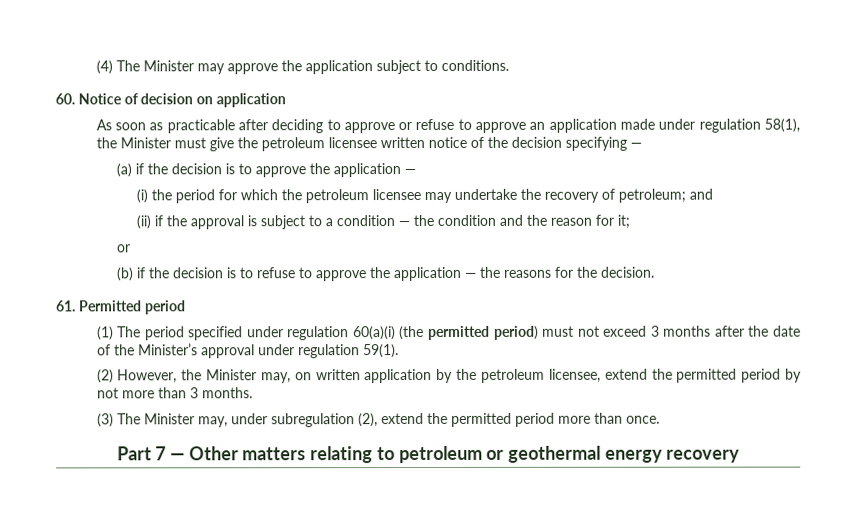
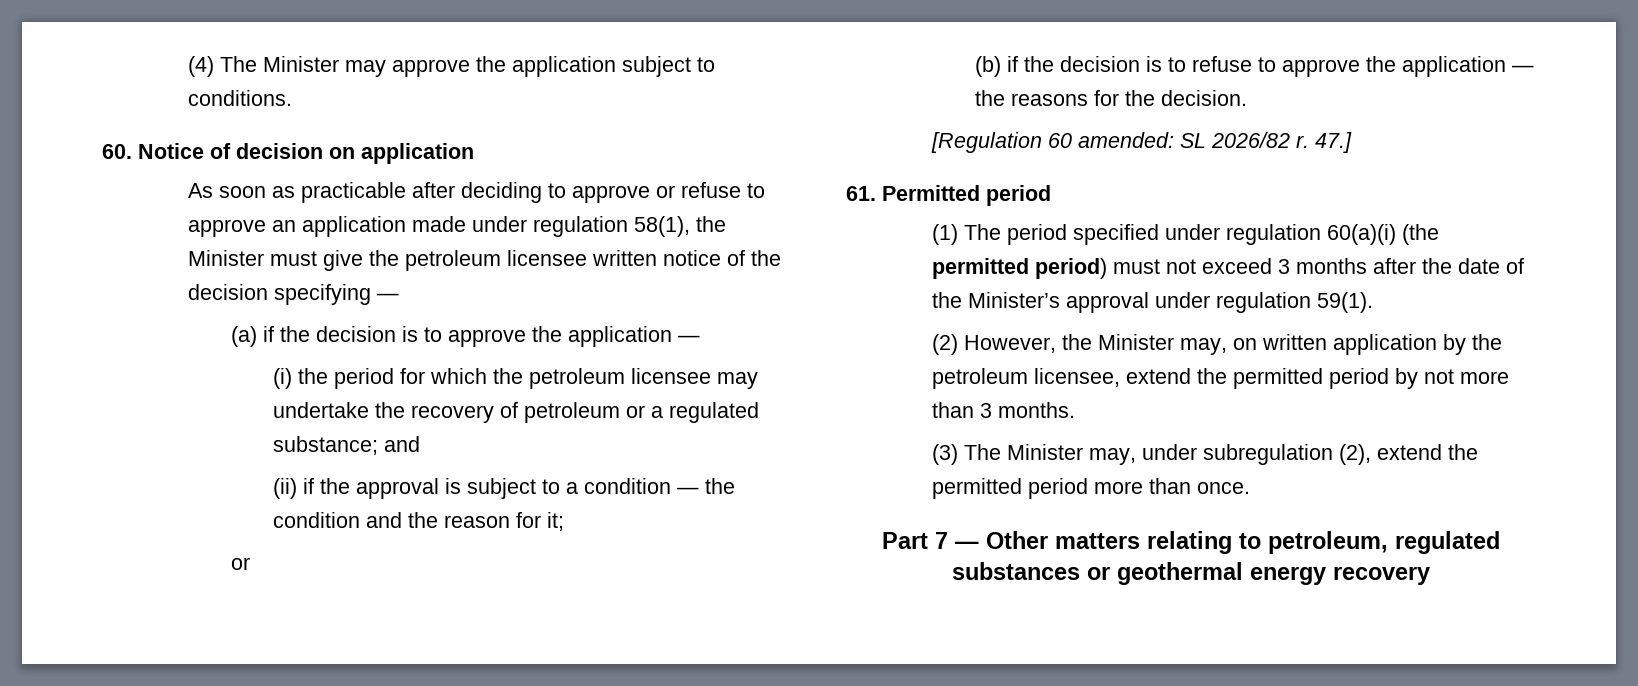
- (i) the period for which the petroleum licensee may undertake the recovery of petroleum; and
+ (i) the period for which the petroleum licensee may undertake the recovery of petroleum or a regulated substance; and
+ [Regulation 60 amended: SL 2026/82 r. 47.]
- Part 7 — Other matters relating to petroleum or geothermal energy recovery
+ Part 7 — Other matters relating to petroleum, regulated substances or geothermal energy recovery

